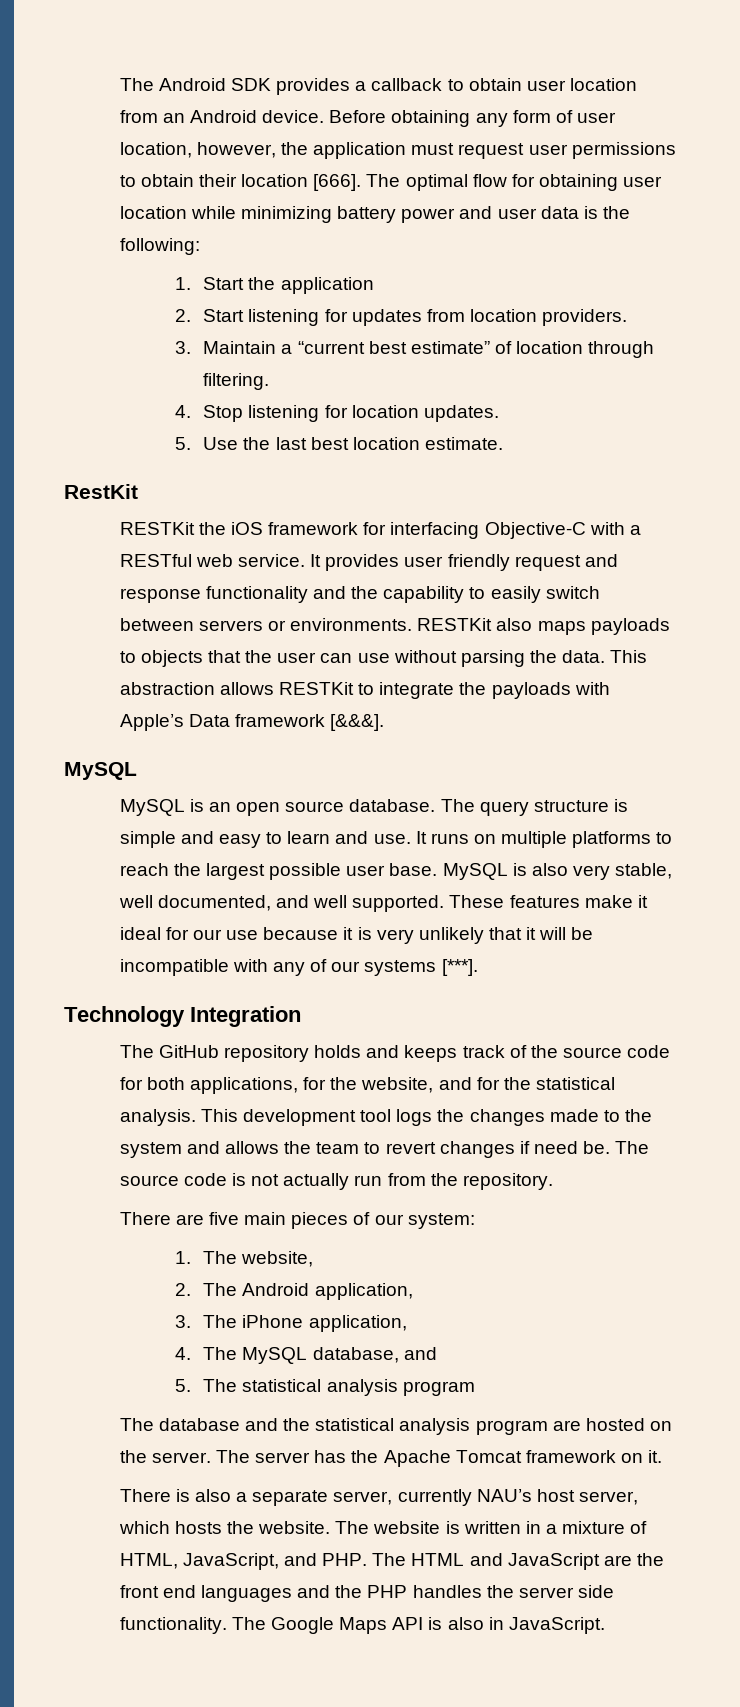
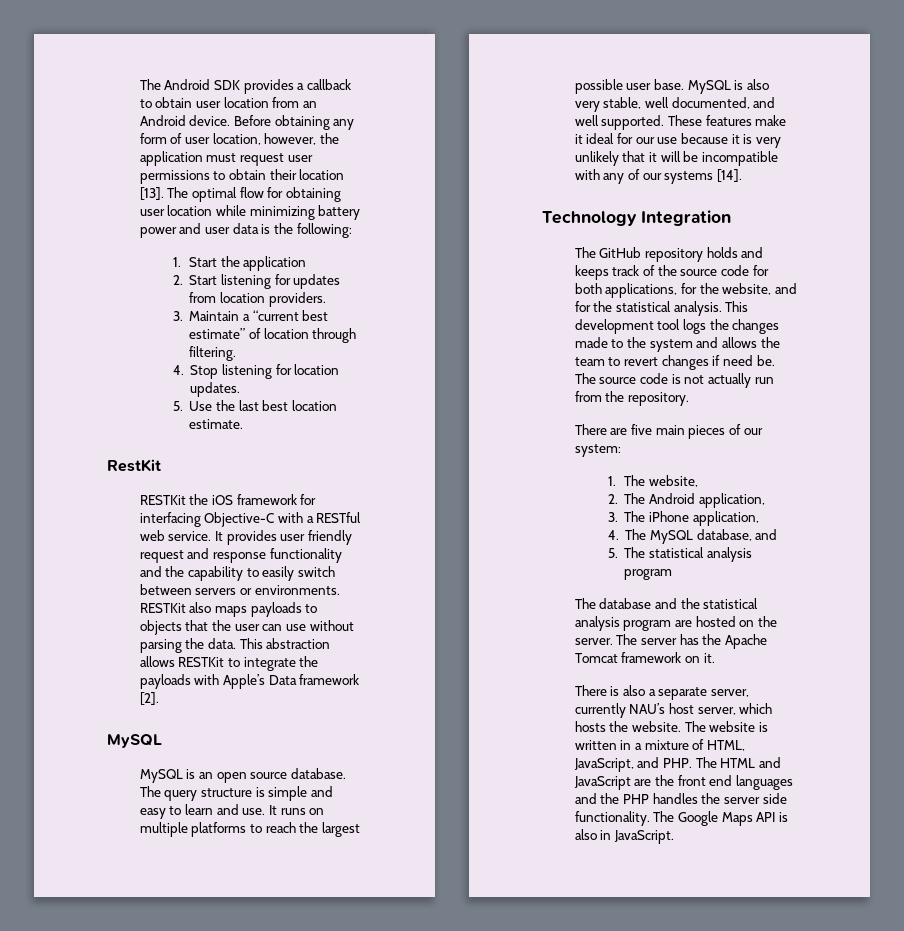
- Before obtaining any form of user location, however, the application must request user permissions to obtain their location [666].
+ Before obtaining any form of user location, however, the application must request user permissions to obtain their location [13].
- This abstraction allows RESTKit to integrate the payloads with Apple’s Data framework [&&&].
+ This abstraction allows RESTKit to integrate the payloads with Apple’s Data framework [2].
- These features make it ideal for our use because it is very unlikely that it will be incompatible with any of our systems [***].
+ These features make it ideal for our use because it is very unlikely that it will be incompatible with any of our systems [14].

